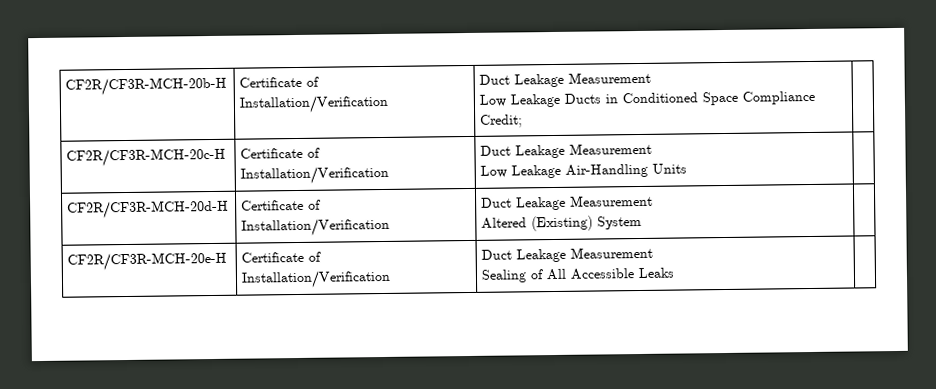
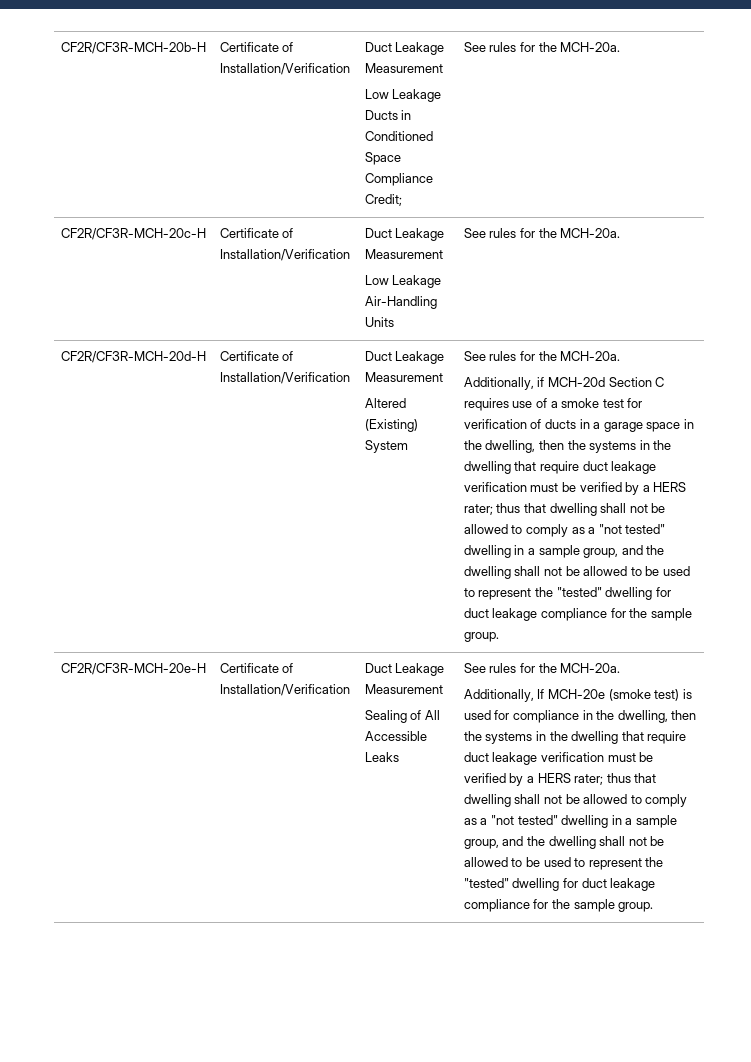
  CF2R/CF3R-MCH-20b-H | Certificate of Installation/Verification | Duct Leakage Measurement
- Low Leakage Ducts in Conditioned Space Compliance Credit; |
+ Low Leakage Ducts in Conditioned Space Compliance Credit; | See rules for the MCH-20a.
  CF2R/CF3R-MCH-20c-H | Certificate of Installation/Verification | Duct Leakage Measurement
- Low Leakage Air-Handling Units |
+ Low Leakage Air-Handling Units | See rules for the MCH-20a.
- Altered (Existing) System
+ Altered (Existing) System | See rules for the MCH-20a.
+ Additionally, if MCH-20d Section C requires use of a smoke test for verification of ducts in a garage space in the dwelling, then the systems in the dwelling that require duct leakage verification must be verified by a HERS rater; thus that dwelling shall not be allowed to comply as a "not tested" dwelling in a sample group, and the dwelling shall not be allowed to be used to represent the "tested" dwelling for duct leakage compliance for the sample group.
- Sealing of All Accessible Leaks
+ Sealing of All Accessible Leaks | See rules for the MCH-20a.
+ Additionally, If MCH-20e (smoke test) is used for compliance in the dwelling, then the systems in the dwelling that require duct leakage verification must be verified by a HERS rater; thus that dwelling shall not be allowed to comply as a "not tested" dwelling in a sample group, and the dwelling shall not be allowed to be used to represent the "tested" dwelling for duct leakage compliance for the sample group.

